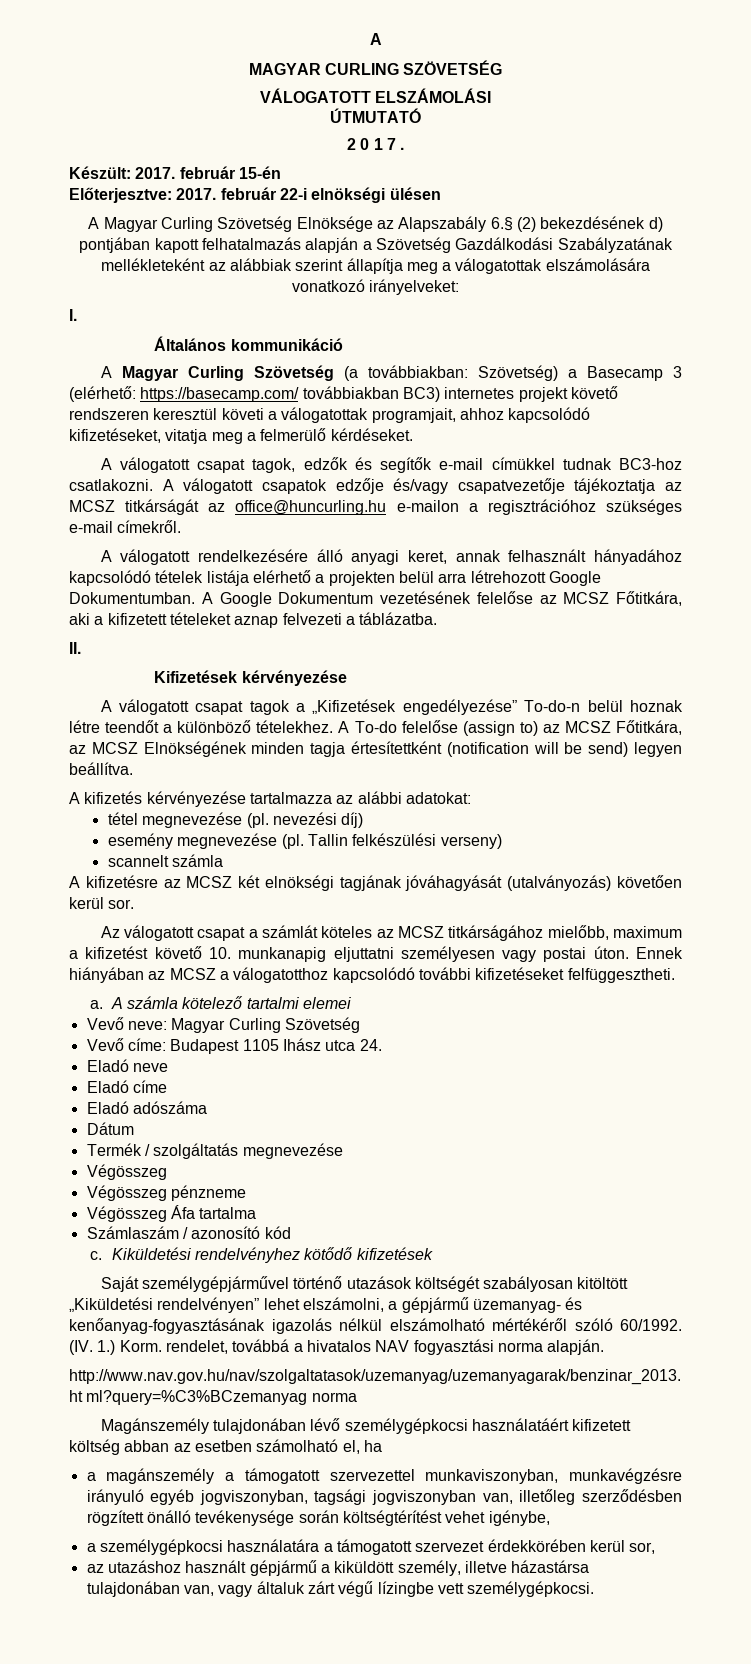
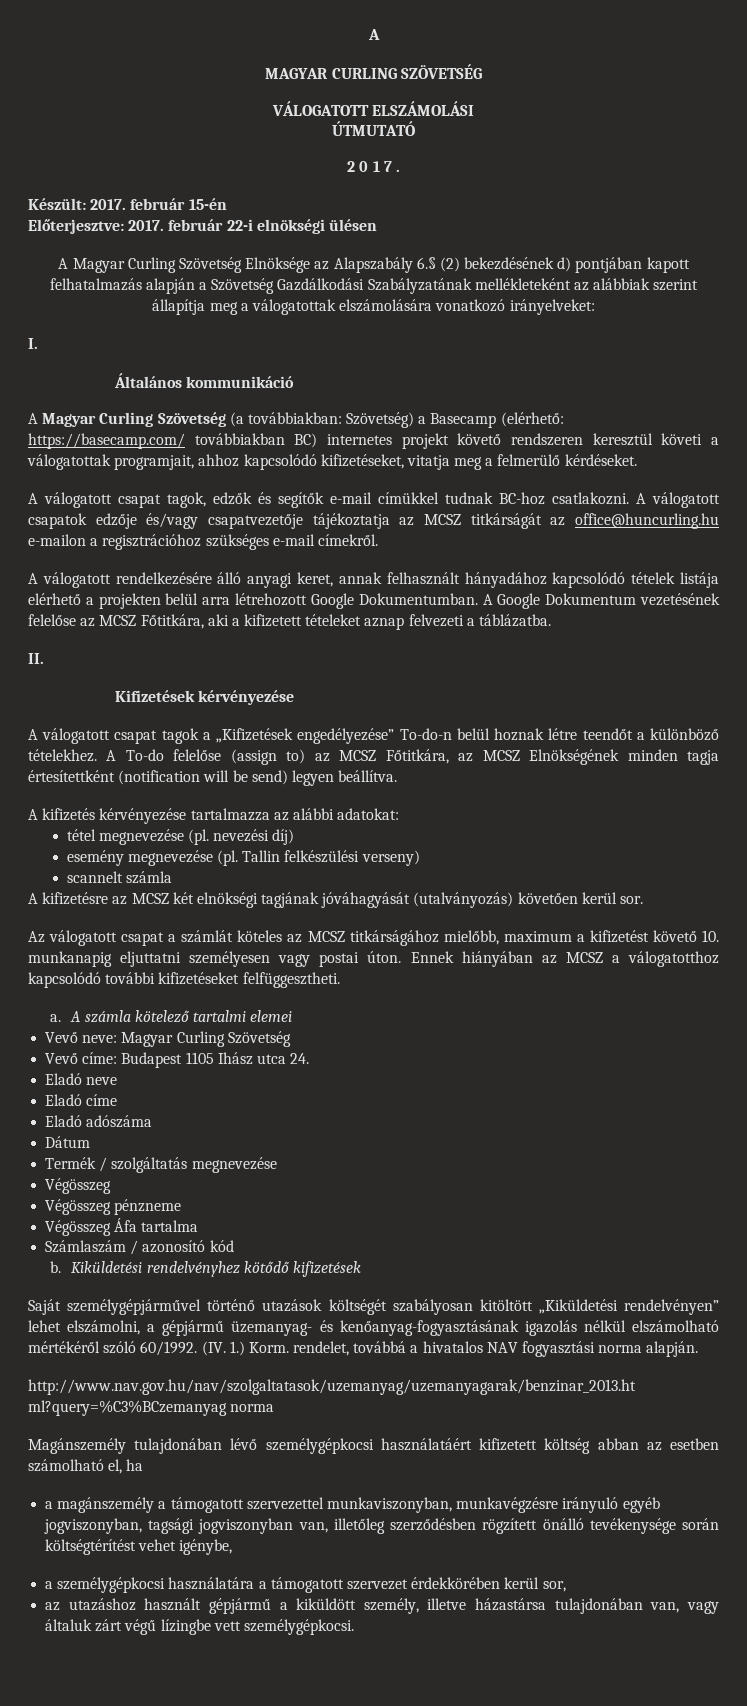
- A Magyar Curling Szövetség (a továbbiakban: Szövetség) a Basecamp 3 (elérhető: https://basecamp.com/ továbbiakban BC3) internetes projekt követő rendszeren keresztül követi a válogatottak programjait, ahhoz kapcsolódó kifizetéseket, vitatja meg a felmerülő kérdéseket.
+ A Magyar Curling Szövetség (a továbbiakban: Szövetség) a Basecamp (elérhető: https://basecamp.com/ továbbiakban BC) internetes projekt követő rendszeren keresztül követi a válogatottak programjait, ahhoz kapcsolódó kifizetéseket, vitatja meg a felmerülő kérdéseket.
- A válogatott csapat tagok, edzők és segítők e-mail címükkel tudnak BC3-hoz csatlakozni.
+ A válogatott csapat tagok, edzők és segítők e-mail címükkel tudnak BC-hoz csatlakozni.
- c.
+ b.

